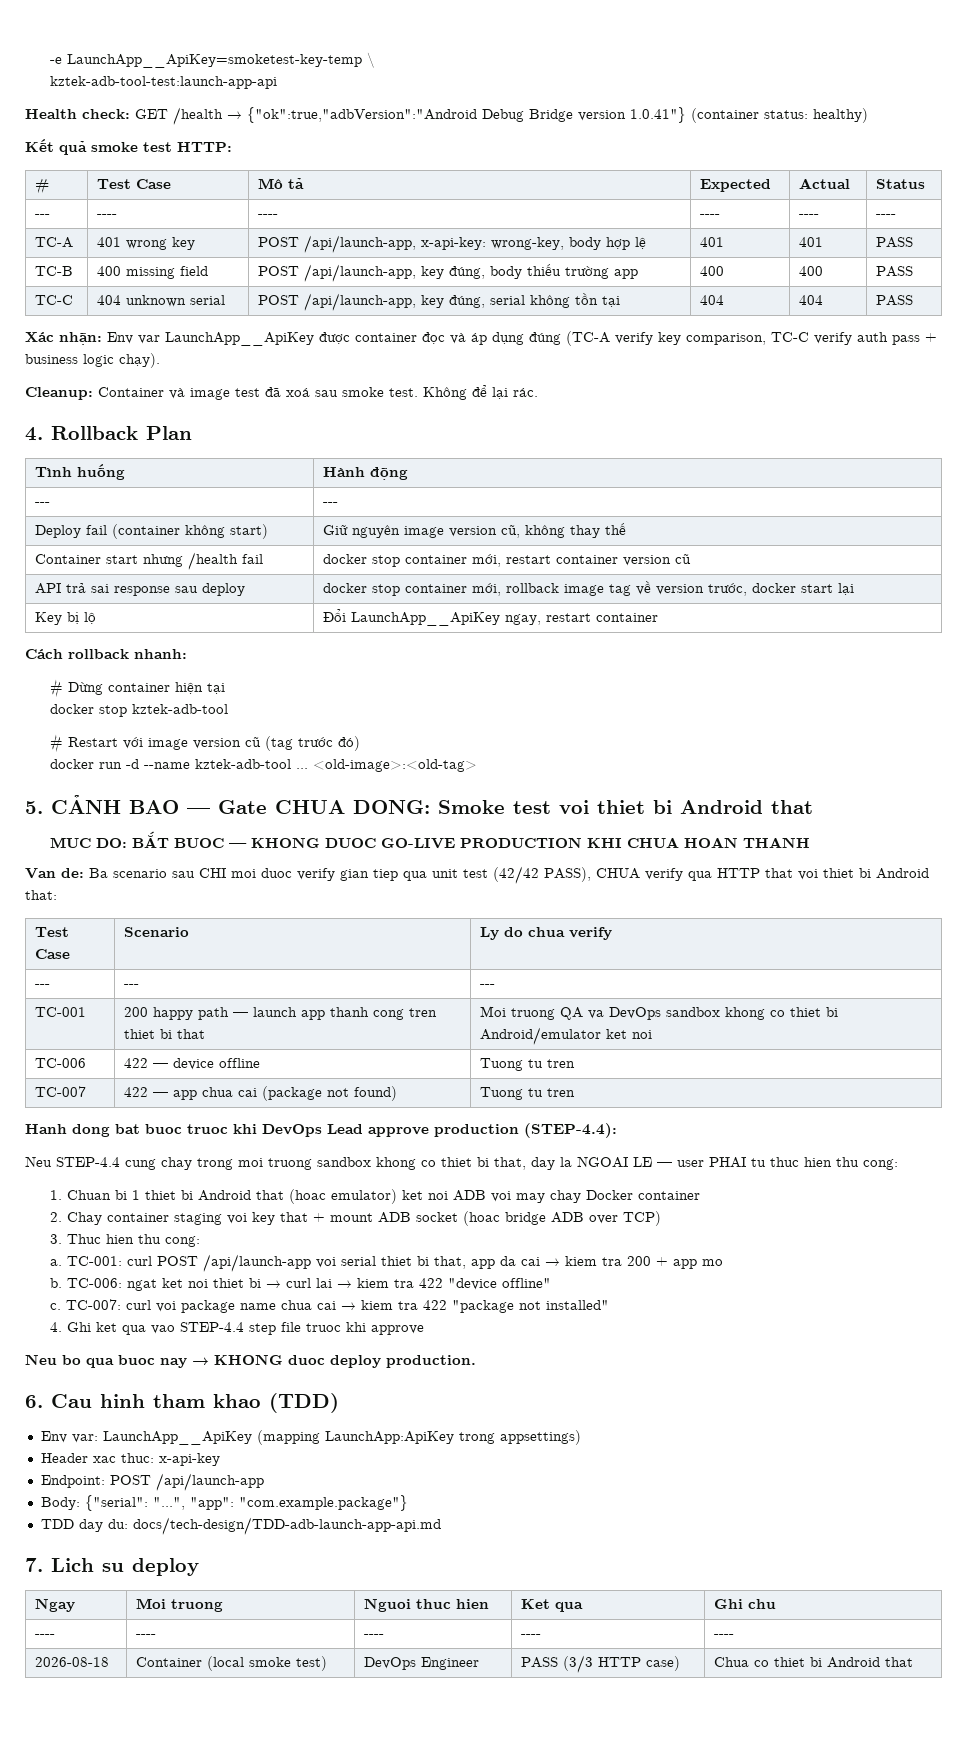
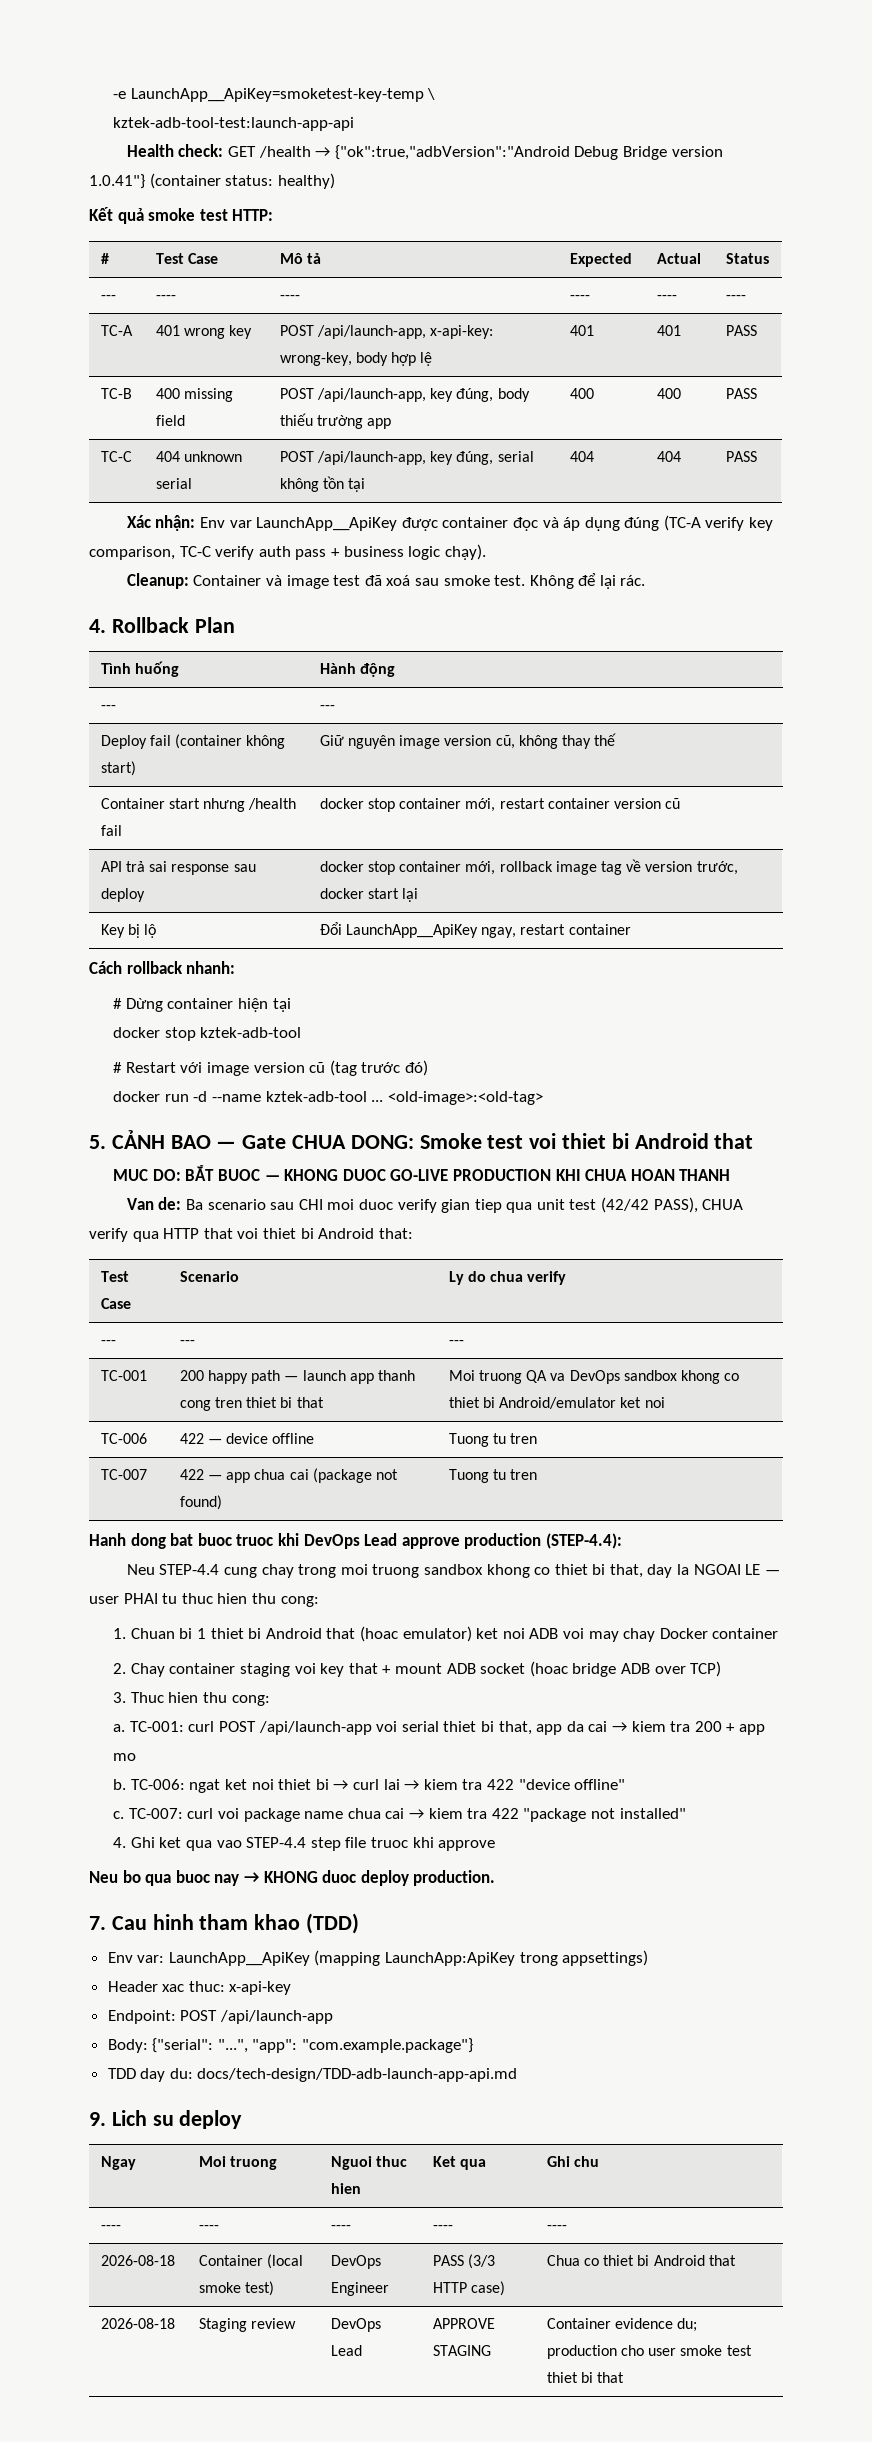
- 6. Cau hinh tham khao (TDD)
+ 7. Cau hinh tham khao (TDD)
- 7. Lich su deploy
+ 9. Lich su deploy
+ 2026-08-18 | Staging review | DevOps Lead | APPROVE STAGING | Container evidence du; production cho user smoke test thiet bi that

